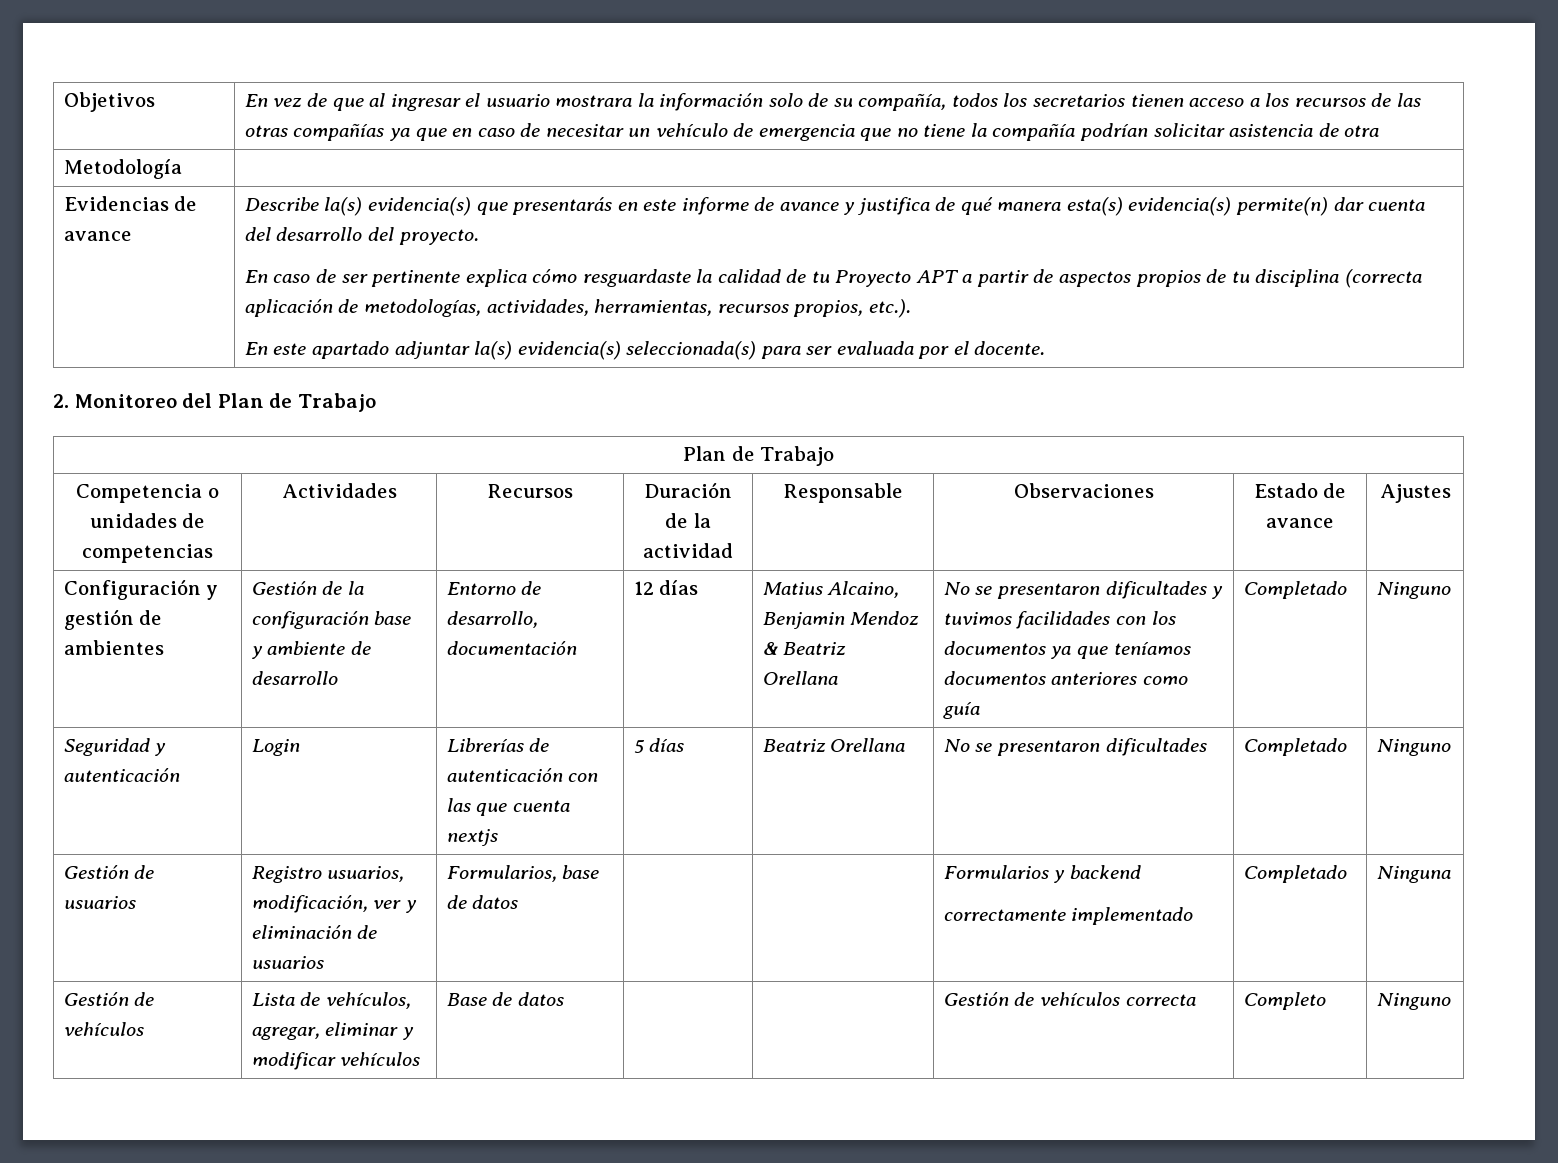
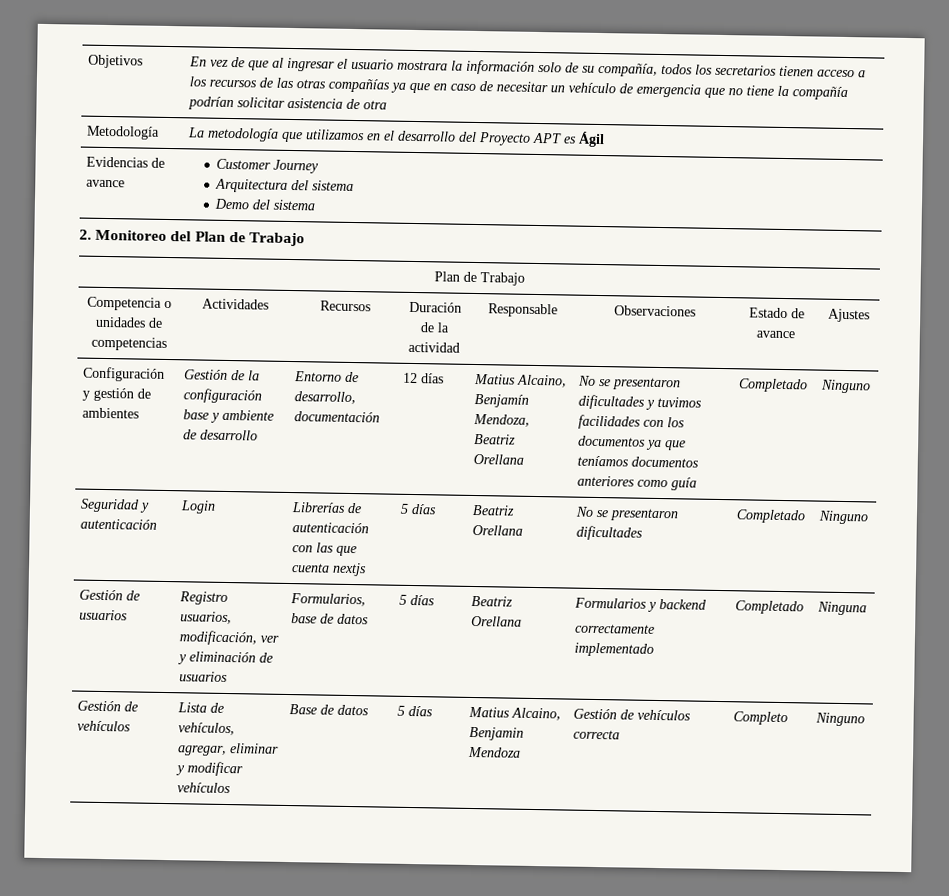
- Metodología |
- Evidencias de avance | Describe la(s) evidencia(s) que presentarás en este informe de avance y justifica de qué manera esta(s) evidencia(s) permite(n) dar cuenta del desarrollo del proyecto.
- En caso de ser pertinente explica cómo resguardaste la calidad de tu Proyecto APT a partir de aspectos propios de tu disciplina (correcta aplicación de metodologías, actividades, herramientas, recursos propios, etc.).
- En este apartado adjuntar la(s) evidencia(s) seleccionada(s) para ser evaluada por el docente.
+ Metodología | La metodología que utilizamos en el desarrollo del Proyecto APT es Ágil
+ Evidencias de avance | Customer Journey
+ Arquitectura del sistema
+ Demo del sistema
- Matius Alcaino, Benjamin Mendoz & Beatriz Orellana
+ Matius Alcaino, Benjamín Mendoza, Beatriz Orellana
- Gestión de usuarios | Registro usuarios, modificación, ver y eliminación de usuarios | Formularios, base de datos | | | Formularios y backend
+ Gestión de usuarios | Registro usuarios, modificación, ver y eliminación de usuarios | Formularios, base de datos | 5 días | Beatriz Orellana | Formularios y backend
- Gestión de vehículos | Lista de vehículos, agregar, eliminar y modificar vehículos | Base de datos | | | Gestión de vehículos correcta | Completo | Ninguno
+ Gestión de vehículos | Lista de vehículos, agregar, eliminar y modificar vehículos | Base de datos | 5 días | Matius Alcaino, Benjamin Mendoza | Gestión de vehículos correcta | Completo | Ninguno

